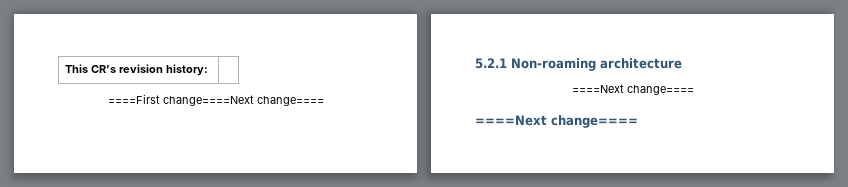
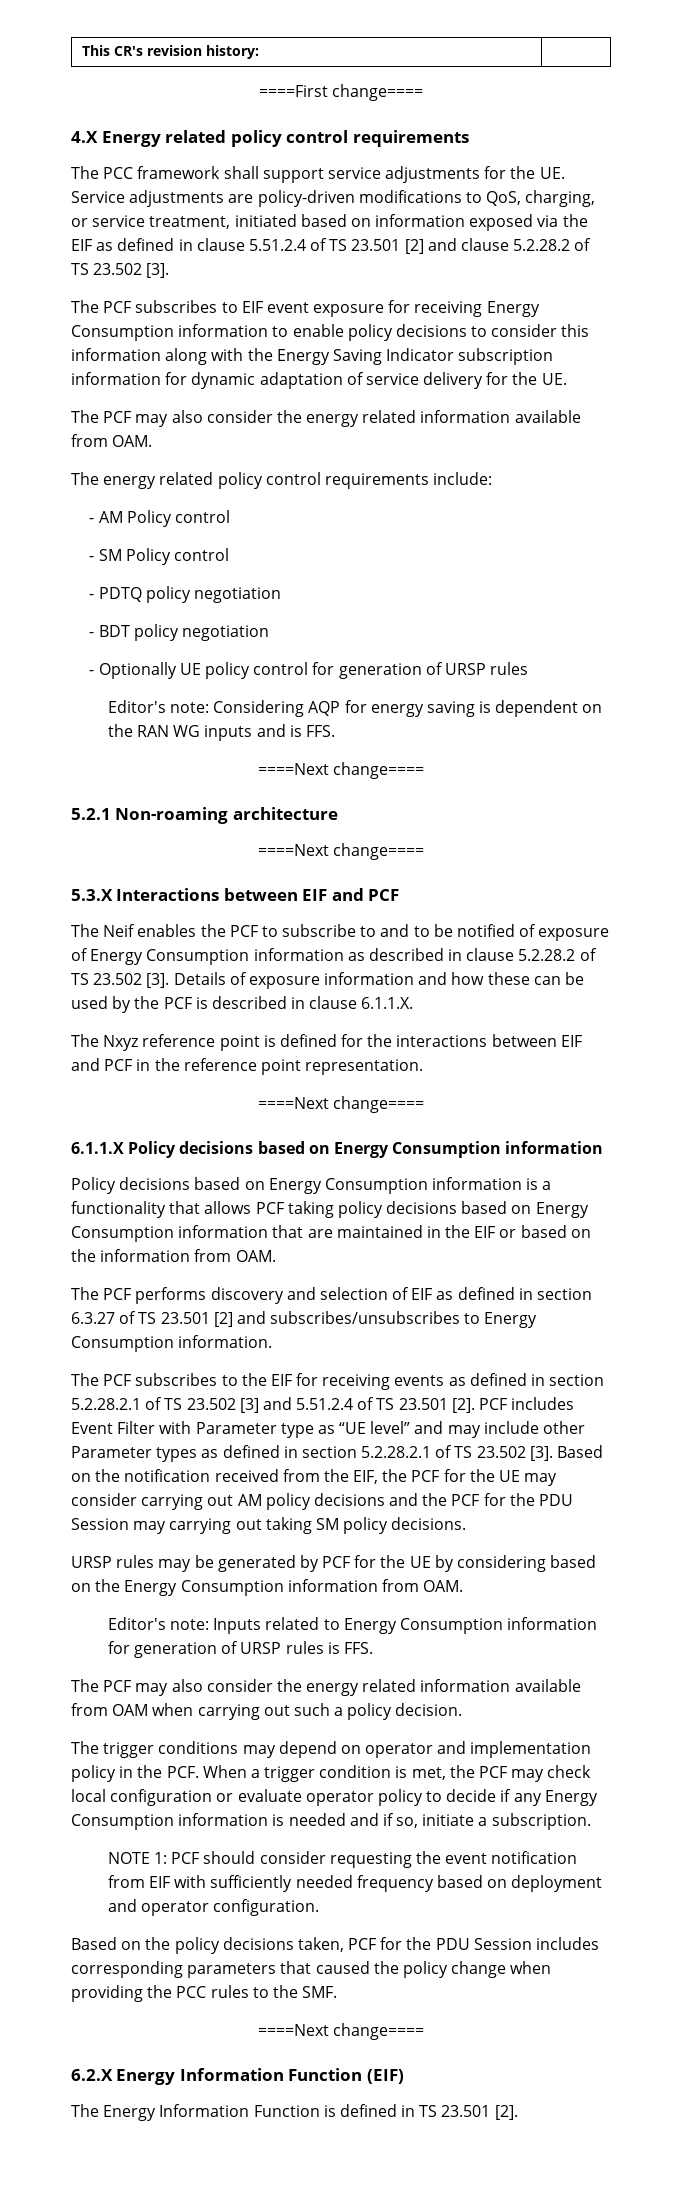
- ====First change====Next change====
+ ====First change====
+ 4.X Energy related policy control requirements
+ The PCC framework shall support service adjustments for the UE. Service adjustments are policy-driven modifications to QoS, charging, or service treatment, initiated based on information exposed via the EIF as defined in clause 5.51.2.4 of TS 23.501 [2] and clause 5.2.28.2 of TS 23.502 [3].
+ The PCF subscribes to EIF event exposure for receiving Energy Consumption information to enable policy decisions to consider this information along with the Energy Saving Indicator subscription information for dynamic adaptation of service delivery for the UE.
+ The PCF may also consider the energy related information available from OAM.
+ The energy related policy control requirements include:
+ - AM Policy control
+ - SM Policy control
+ - PDTQ policy negotiation
+ - BDT policy negotiation
+ - Optionally UE policy control for generation of URSP rules
+ Editor's note: Considering AQP for energy saving is dependent on the RAN WG inputs and is FFS.
+ ====Next change====
  5.2.1 Non-roaming architecture
  ====Next change====
+ 5.3.X Interactions between EIF and PCF
+ The Neif enables the PCF to subscribe to and to be notified of exposure of Energy Consumption information as described in clause 5.2.28.2 of TS 23.502 [3]. Details of exposure information and how these can be used by the PCF is described in clause 6.1.1.X.
+ The Nxyz reference point is defined for the interactions between EIF and PCF in the reference point representation.
  ====Next change====
+ 6.1.1.X Policy decisions based on Energy Consumption information
+ Policy decisions based on Energy Consumption information is a functionality that allows PCF taking policy decisions based on Energy Consumption information that are maintained in the EIF or based on the information from OAM.
+ The PCF performs discovery and selection of EIF as defined in section 6.3.27 of TS 23.501 [2] and subscribes/unsubscribes to Energy Consumption information.
+ The PCF subscribes to the EIF for receiving events as defined in section 5.2.28.2.1 of TS 23.502 [3] and 5.51.2.4 of TS 23.501 [2]. PCF includes Event Filter with Parameter type as “UE level” and may include other Parameter types as defined in section 5.2.28.2.1 of TS 23.502 [3]. Based on the notification received from the EIF, the PCF for the UE may consider carrying out AM policy decisions and the PCF for the PDU Session may carrying out taking SM policy decisions.
+ URSP rules may be generated by PCF for the UE by considering based on the Energy Consumption information from OAM.
+ Editor's note: Inputs related to Energy Consumption information for generation of URSP rules is FFS.
+ The PCF may also consider the energy related information available from OAM when carrying out such a policy decision.
+ The trigger conditions may depend on operator and implementation policy in the PCF. When a trigger condition is met, the PCF may check local configuration or evaluate operator policy to decide if any Energy Consumption information is needed and if so, initiate a subscription.
+ NOTE 1: PCF should consider requesting the event notification from EIF with sufficiently needed frequency based on deployment and operator configuration.
+ Based on the policy decisions taken, PCF for the PDU Session includes corresponding parameters that caused the policy change when providing the PCC rules to the SMF.
+ ====Next change====
+ 6.2.X Energy Information Function (EIF)
+ The Energy Information Function is defined in TS 23.501 [2].

